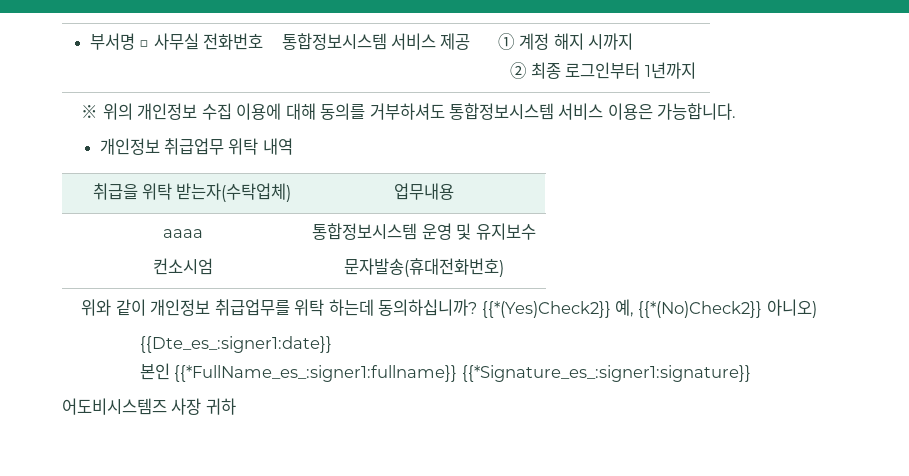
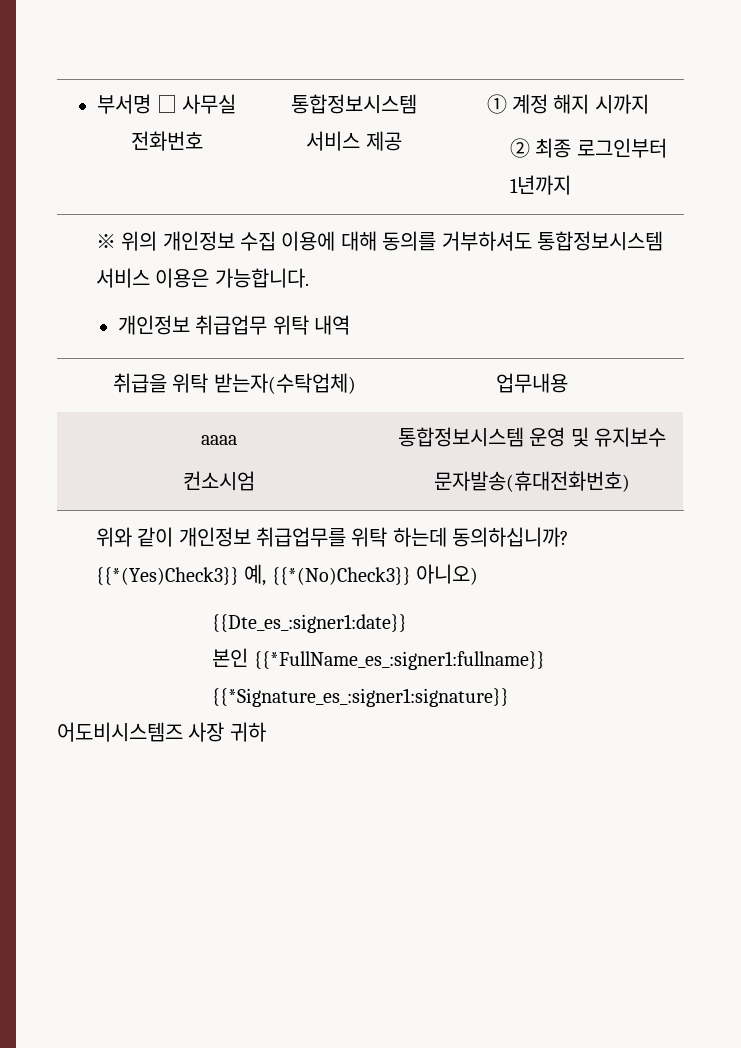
- {{*(Yes)Check2}} 예, {{*(No)Check2}} 아니오)
+ {{*(Yes)Check3}} 예, {{*(No)Check3}} 아니오)

